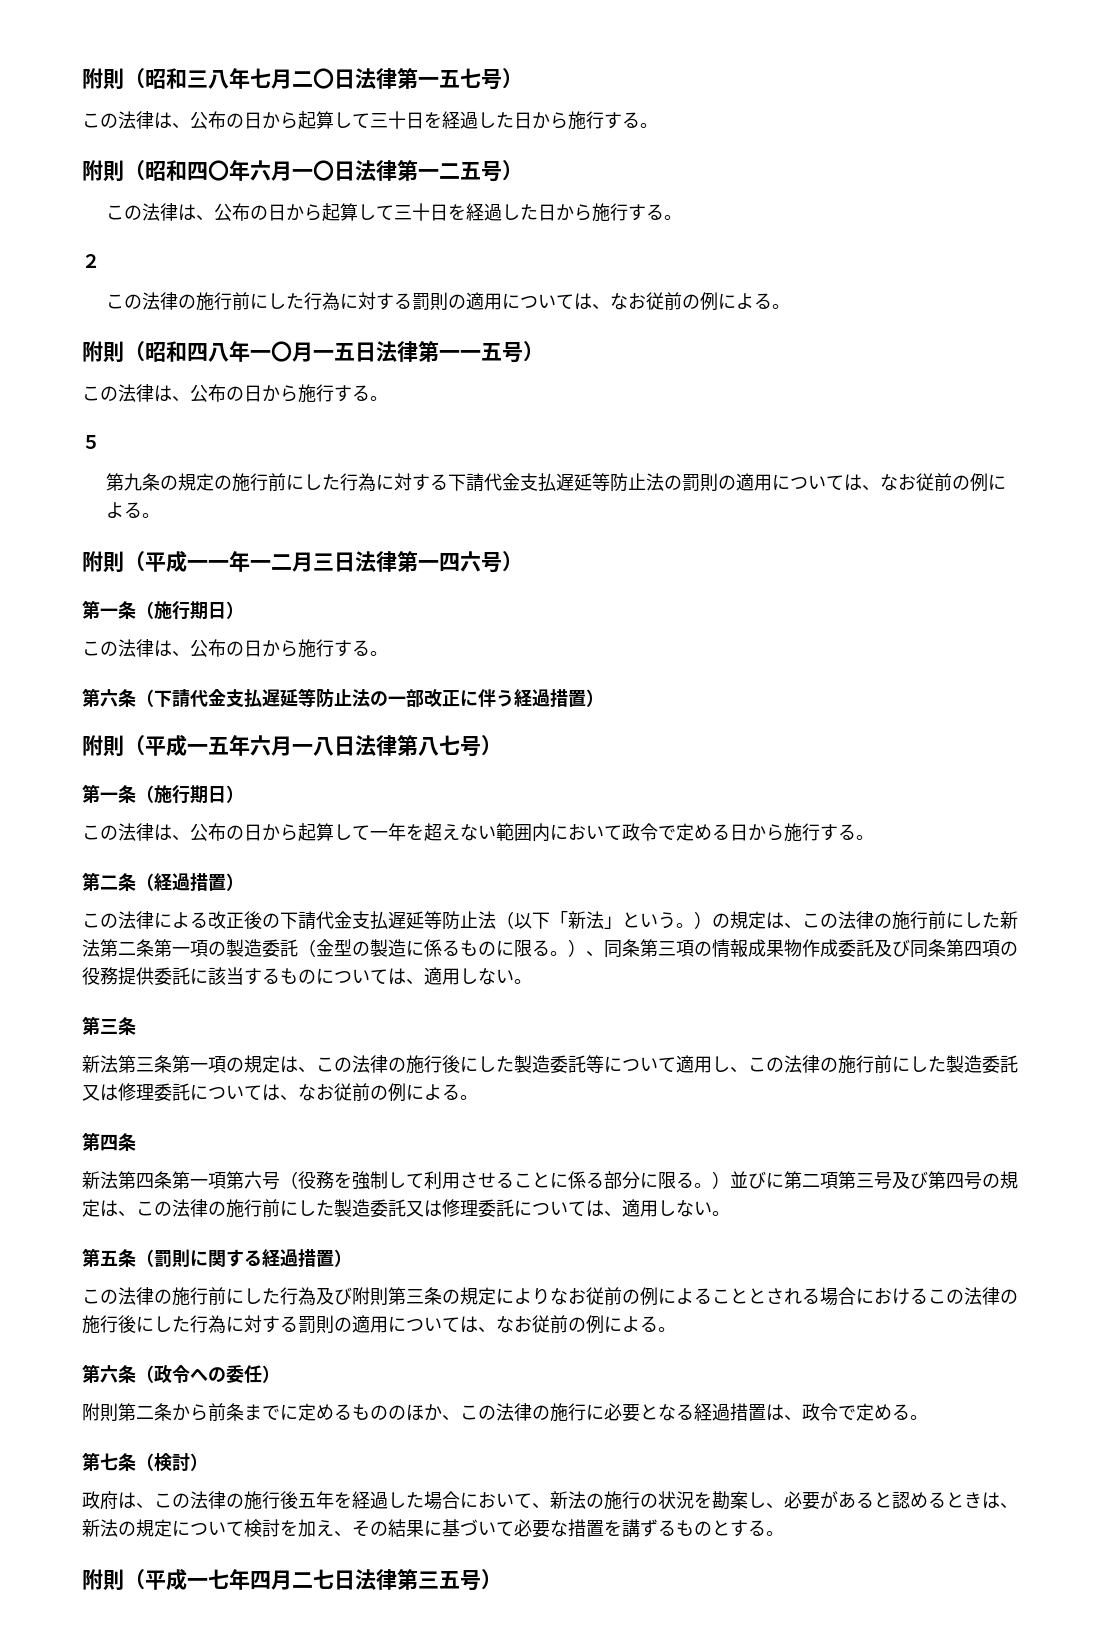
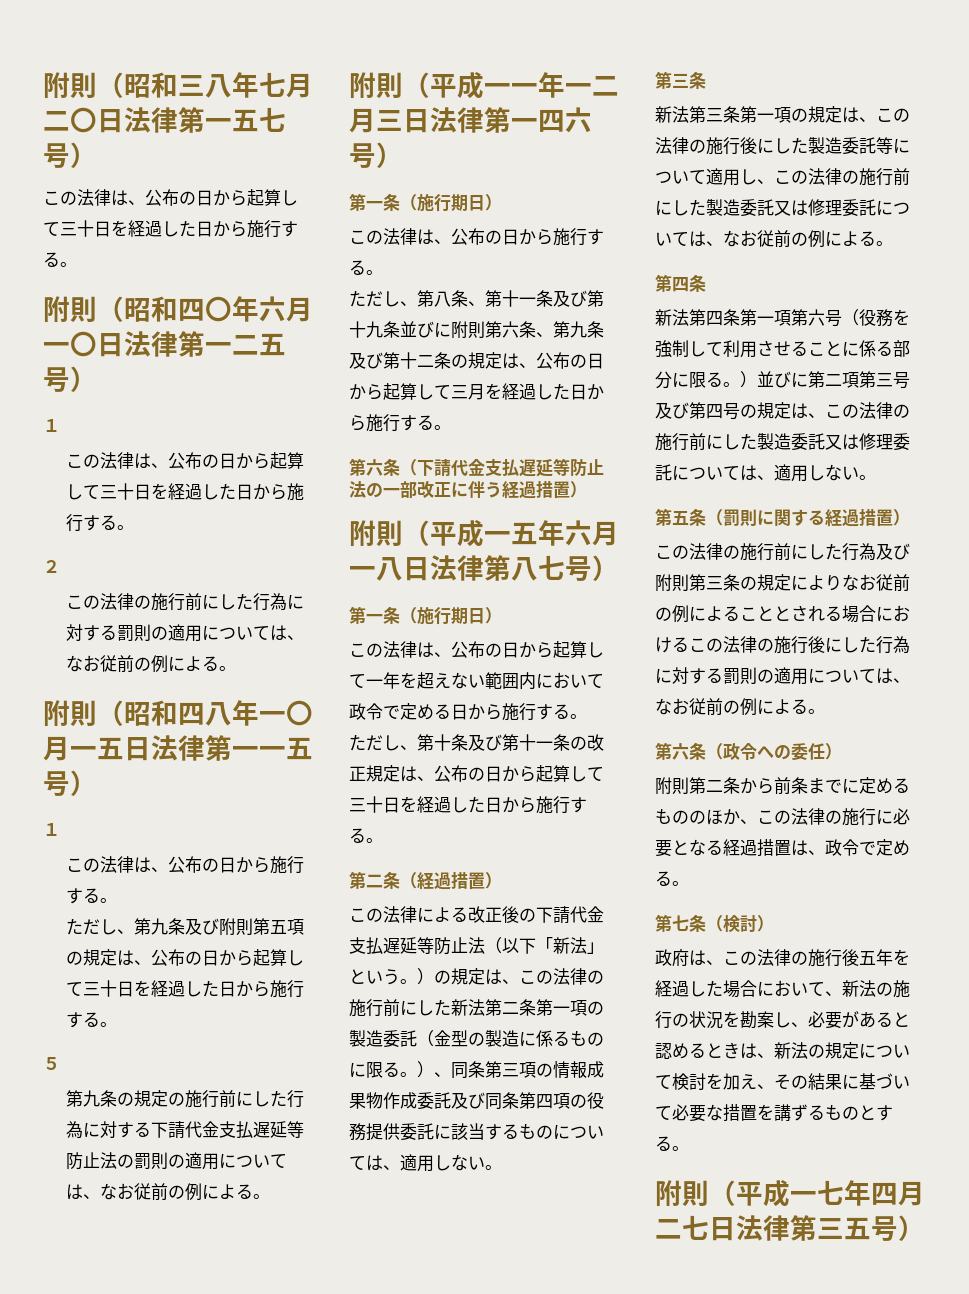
  附則（昭和四〇年六月一〇日法律第一二五号）
+ １
  附則（昭和四八年一〇月一五日法律第一一五号）
+ １
  この法律は、公布の日から施行する。
+ ただし、第九条及び附則第五項の規定は、公布の日から起算して三十日を経過した日から施行する。
+ ただし、第八条、第十一条及び第十九条並びに附則第六条、第九条及び第十二条の規定は、公布の日から起算して三月を経過した日から施行する。
+ ただし、第十条及び第十一条の改正規定は、公布の日から起算して三十日を経過した日から施行する。

